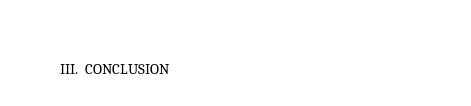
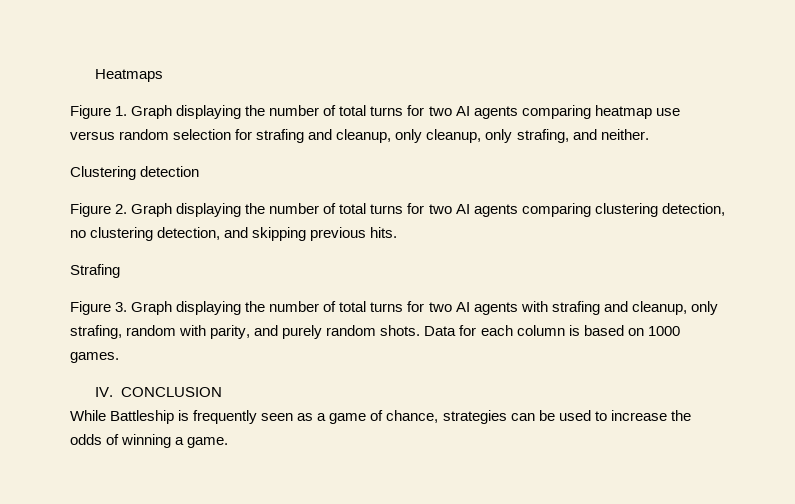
- III. CONCLUSION
+ Heatmaps
+ Figure 1. Graph displaying the number of total turns for two AI agents comparing heatmap use versus random selection for strafing and cleanup, only cleanup, only strafing, and neither.
+ Clustering detection
+ Figure 2. Graph displaying the number of total turns for two AI agents comparing clustering detection, no clustering detection, and skipping previous hits.
+ Strafing
+ Figure 3. Graph displaying the number of total turns for two AI agents with strafing and cleanup, only strafing, random with parity, and purely random shots. Data for each column is based on 1000 games.
+ IV. CONCLUSION
+ While Battleship is frequently seen as a game of chance, strategies can be used to increase the odds of winning a game.

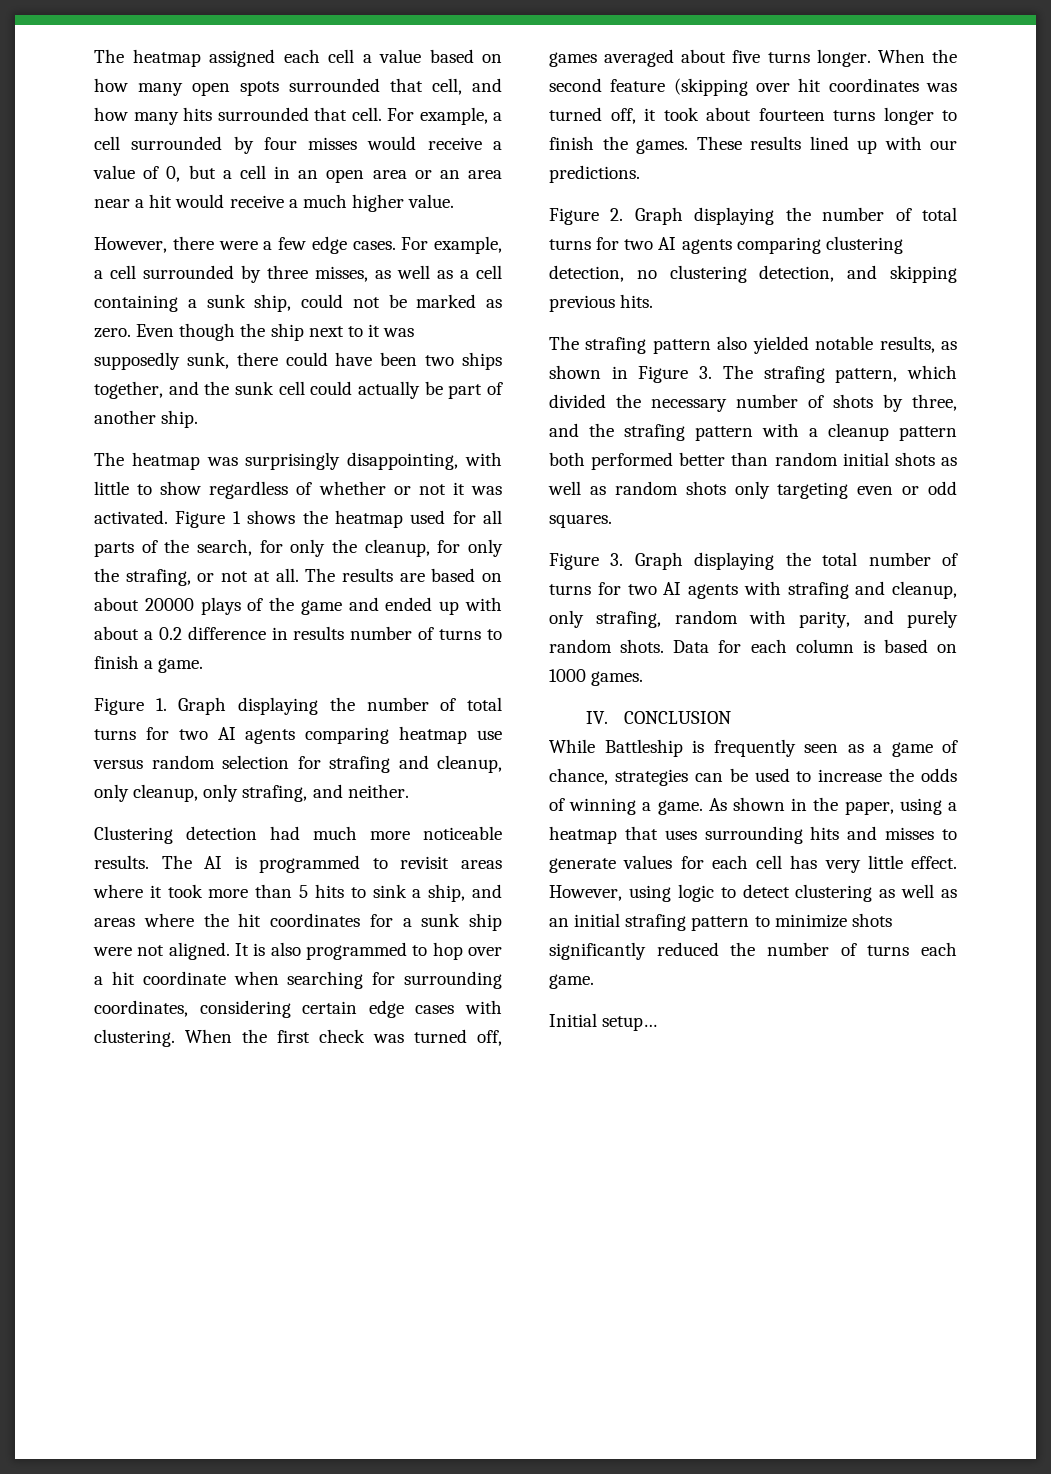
- Heatmaps
+ The heatmap assigned each cell a value based on how many open spots surrounded that cell, and how many hits surrounded that cell. For example, a cell surrounded by four misses would receive a value of 0, but a cell in an open area or an area near a hit would receive a much higher value.
+ However, there were a few edge cases. For example, a cell surrounded by three misses, as well as a cell containing a sunk ship, could not be marked as zero. Even though the ship next to it was supposedly sunk, there could have been two ships together, and the sunk cell could actually be part of another ship.
+ The heatmap was surprisingly disappointing, with little to show regardless of whether or not it was activated. Figure 1 shows the heatmap used for all parts of the search, for only the cleanup, for only the strafing, or not at all. The results are based on about 20000 plays of the game and ended up with about a 0.2 difference in results number of turns to finish a game.
- Clustering detection
+ Clustering detection had much more noticeable results. The AI is programmed to revisit areas where it took more than 5 hits to sink a ship, and areas where the hit coordinates for a sunk ship were not aligned. It is also programmed to hop over a hit coordinate when searching for surrounding coordinates, considering certain edge cases with clustering. When the first check was turned off, games averaged about five turns longer. When the second feature (skipping over hit coordinates was turned off, it took about fourteen turns longer to finish the games. These results lined up with our predictions.
- Strafing
+ The strafing pattern also yielded notable results, as shown in Figure 3. The strafing pattern, which divided the necessary number of shots by three, and the strafing pattern with a cleanup pattern both performed better than random initial shots as well as random shots only targeting even or odd squares.
- Figure 3. Graph displaying the number of total turns for two AI agents with strafing and cleanup, only strafing, random with parity, and purely random shots.
+ Figure 3. Graph displaying the total number of turns for two AI agents with strafing and cleanup, only strafing, random with parity, and purely random shots.
+ As shown in the paper, using a heatmap that uses surrounding hits and misses to generate values for each cell has very little effect. However, using logic to detect clustering as well as an initial strafing pattern to minimize shots significantly reduced the number of turns each game.
+ Initial setup…

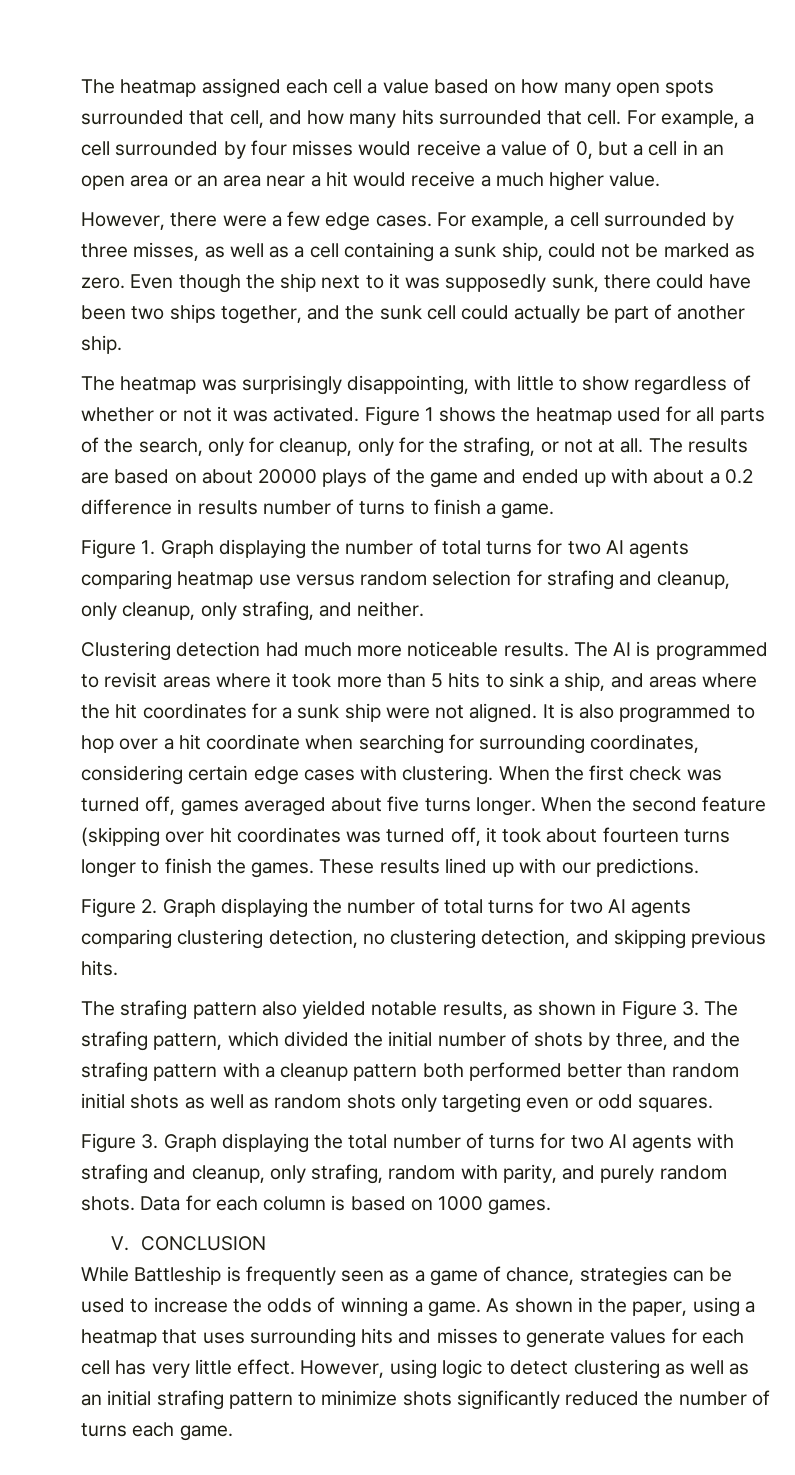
- Figure 1 shows the heatmap used for all parts of the search, for only the cleanup, for only the strafing, or not at all.
+ Figure 1 shows the heatmap used for all parts of the search, only for cleanup, only for the strafing, or not at all.
- The strafing pattern also yielded notable results, as shown in Figure 3. The strafing pattern, which divided the necessary number of shots by three, and the strafing pattern with a cleanup pattern both performed better than random initial shots as well as random shots only targeting even or odd squares.
+ The strafing pattern also yielded notable results, as shown in Figure 3. The strafing pattern, which divided the initial number of shots by three, and the strafing pattern with a cleanup pattern both performed better than random initial shots as well as random shots only targeting even or odd squares.
- IV. CONCLUSION
+ V. CONCLUSION
- Initial setup…

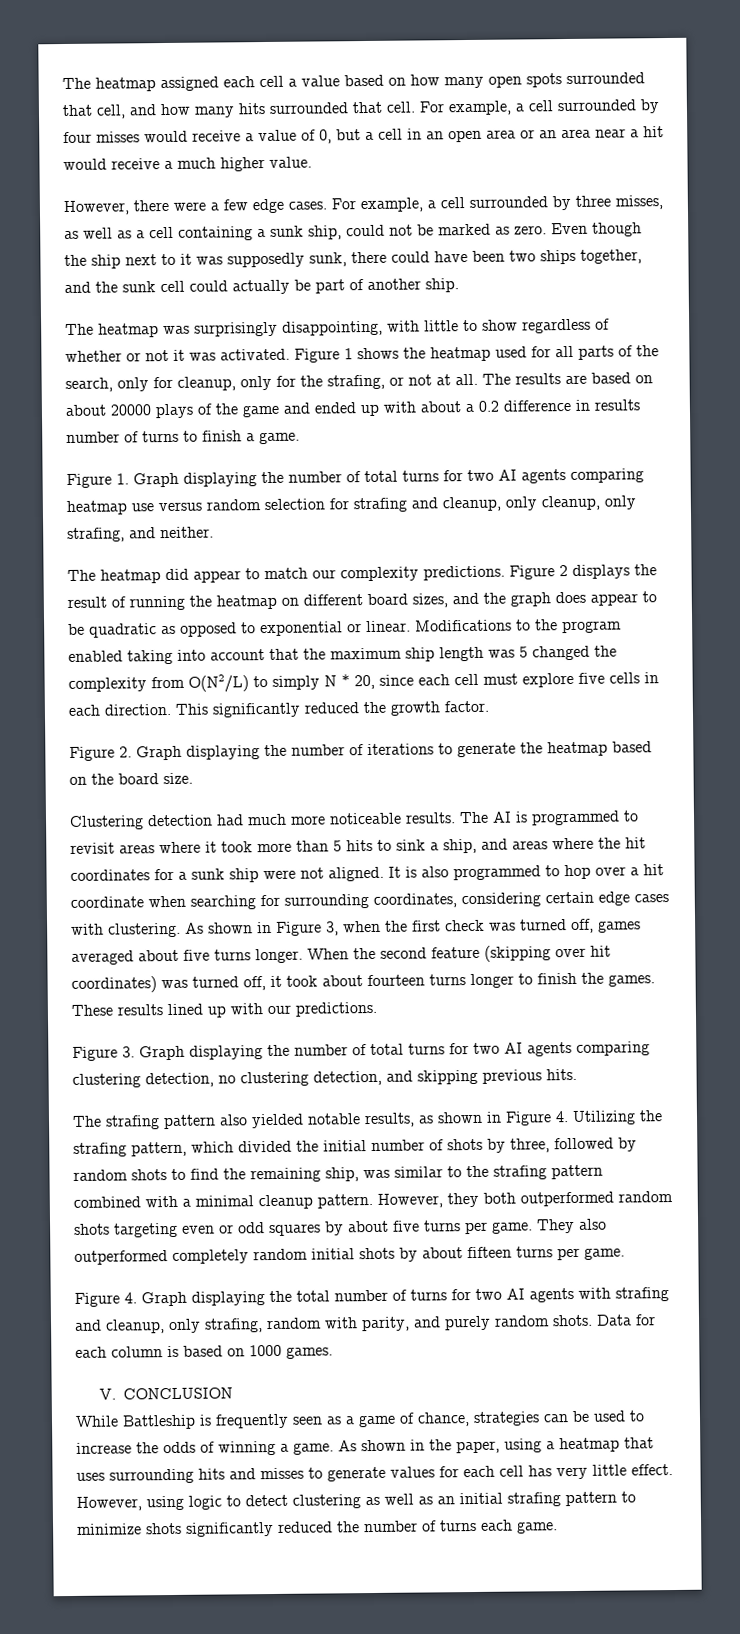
+ The heatmap did appear to match our complexity predictions. Figure 2 displays the result of running the heatmap on different board sizes, and the graph does appear to be quadratic as opposed to exponential or linear. Modifications to the program enabled taking into account that the maximum ship length was 5 changed the complexity from O(N2/L) to simply N * 20, since each cell must explore five cells in each direction. This significantly reduced the growth factor.
+ Figure 2. Graph displaying the number of iterations to generate the heatmap based on the board size.
- When the first check was turned off, games averaged about five turns longer.
+ As shown in Figure 3, when the first check was turned off, games averaged about five turns longer.
- When the second feature (skipping over hit coordinates was turned off, it took about fourteen turns longer to finish the games.
+ When the second feature (skipping over hit coordinates) was turned off, it took about fourteen turns longer to finish the games.
- Figure 2. Graph displaying the number of total turns for two AI agents comparing clustering detection, no clustering detection, and skipping previous hits.
+ Figure 3. Graph displaying the number of total turns for two AI agents comparing clustering detection, no clustering detection, and skipping previous hits.
- The strafing pattern also yielded notable results, as shown in Figure 3. The strafing pattern, which divided the initial number of shots by three, and the strafing pattern with a cleanup pattern both performed better than random initial shots as well as random shots only targeting even or odd squares.
- Figure 3. Graph displaying the total number of turns for two AI agents with strafing and cleanup, only strafing, random with parity, and purely random shots.
+ The strafing pattern also yielded notable results, as shown in Figure 4. Utilizing the strafing pattern, which divided the initial number of shots by three, followed by random shots to find the remaining ship, was similar to the strafing pattern combined with a minimal cleanup pattern. However, they both outperformed random shots targeting even or odd squares by about five turns per game. They also outperformed completely random initial shots by about fifteen turns per game.
+ Figure 4. Graph displaying the total number of turns for two AI agents with strafing and cleanup, only strafing, random with parity, and purely random shots.

